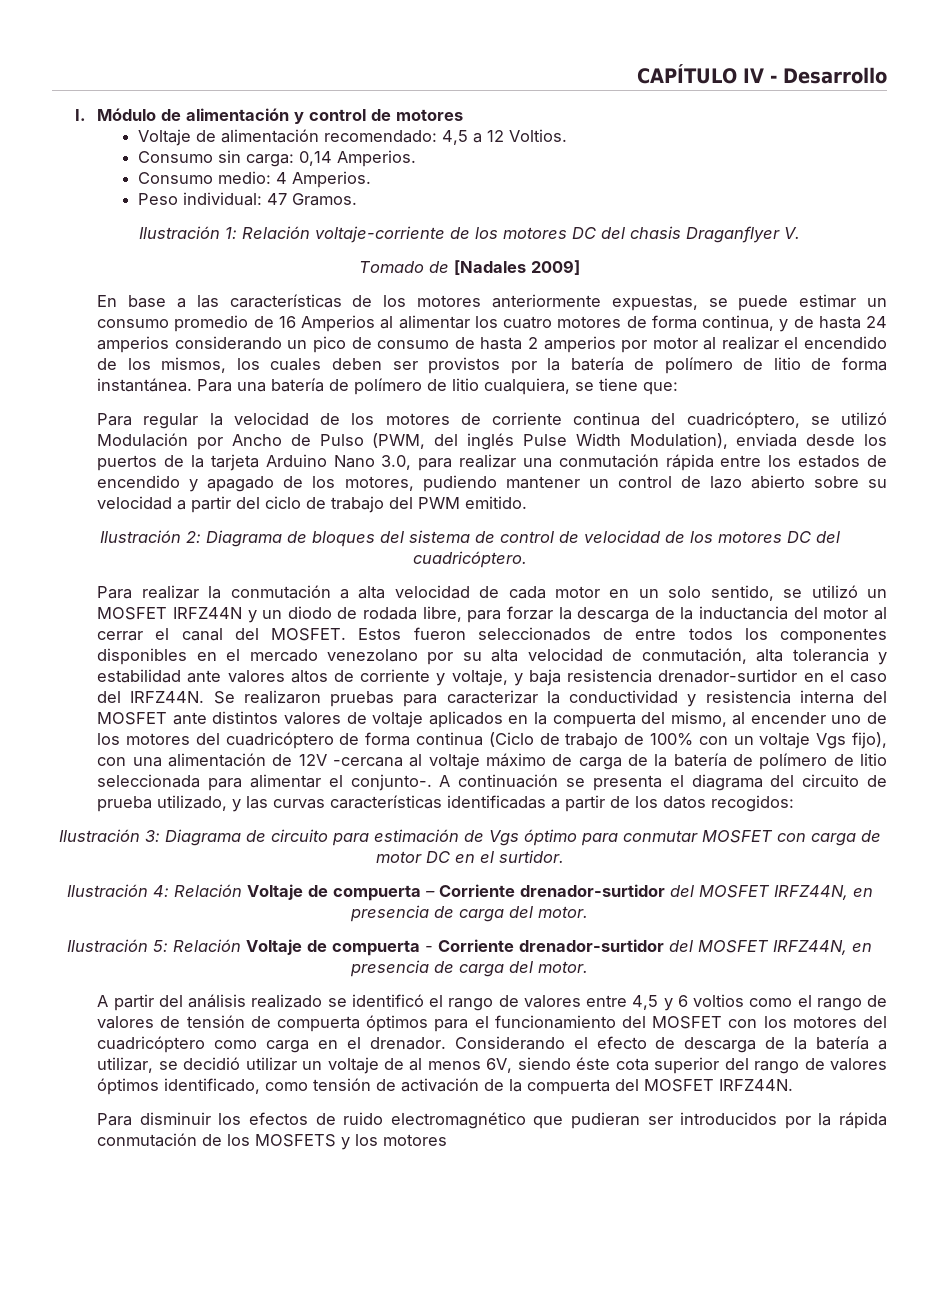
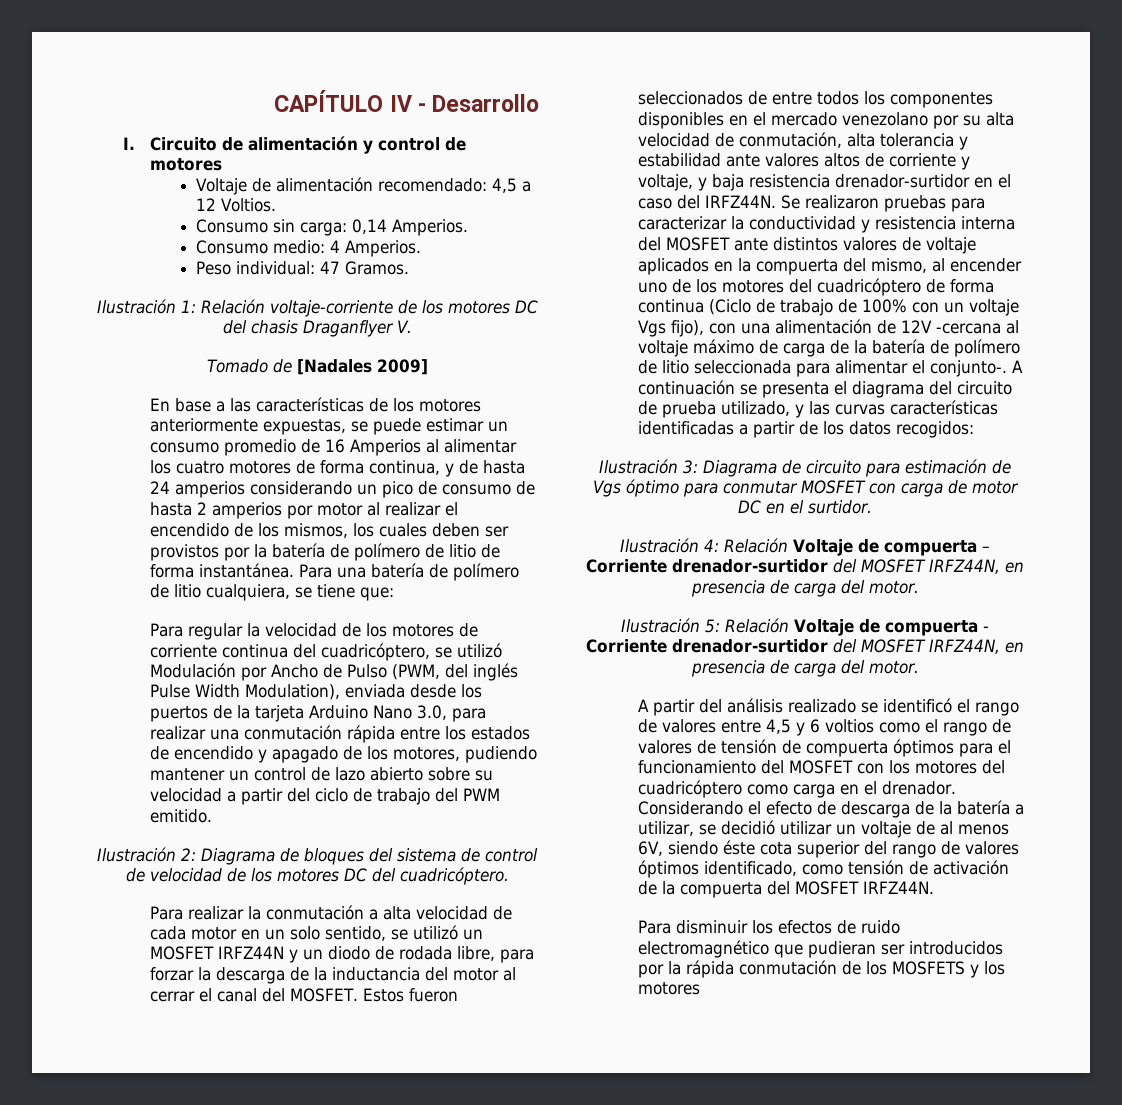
- I. Módulo de alimentación y control de motores
+ I. Circuito de alimentación y control de motores

